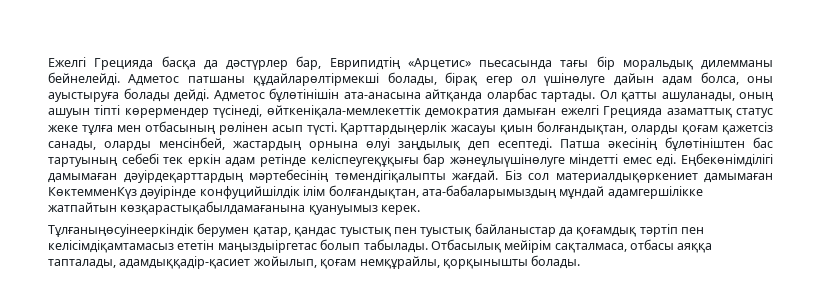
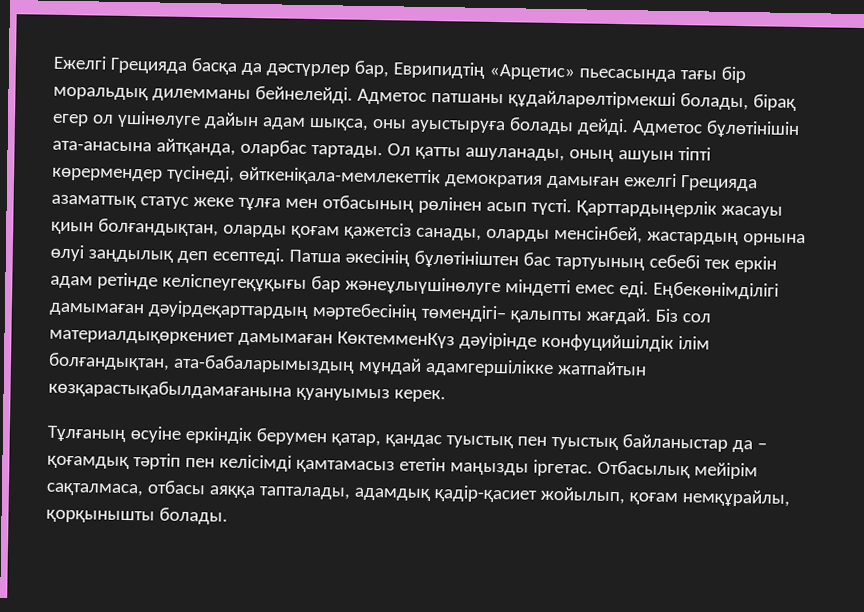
- Адметос патшаны құдайларөлтірмекші болады, бірақ егер ол үшінөлуге дайын адам болса, оны ауыстыруға болады дейді.
+ Адметос патшаны құдайларөлтірмекші болады, бірақ егер ол үшінөлуге дайын адам шықса, оны ауыстыруға болады дейді.
- Адметос бұлөтінішін ата-анасына айтқанда оларбас тартады.
+ Адметос бұлөтінішін ата-анасына айтқанда, оларбас тартады.
- Еңбекөнімділігі дамымаған дәуірдеқарттардың мәртебесінің төмендігіқалыпты жағдай.
+ Еңбекөнімділігі дамымаған дәуірдеқарттардың мәртебесінің төмендігі– қалыпты жағдай.
- Тұлғаныңөсуінееркіндік берумен қатар, қандас туыстық пен туыстық байланыстар да қоғамдық тәртіп пен келісімдіқамтамасыз ететін маңыздыіргетас болып табылады.
+ Тұлғаның өсуіне еркіндік берумен қатар, қандас туыстық пен туыстық байланыстар да – қоғамдық тәртіп пен келісімді қамтамасыз ететін маңызды іргетас.
- Отбасылық мейірім сақталмаса, отбасы аяққа тапталады, адамдыққадір-қасиет жойылып, қоғам немқұрайлы, қорқынышты болады.
+ Отбасылық мейірім сақталмаса, отбасы аяққа тапталады, адамдық қадір-қасиет жойылып, қоғам немқұрайлы, қорқынышты болады.

